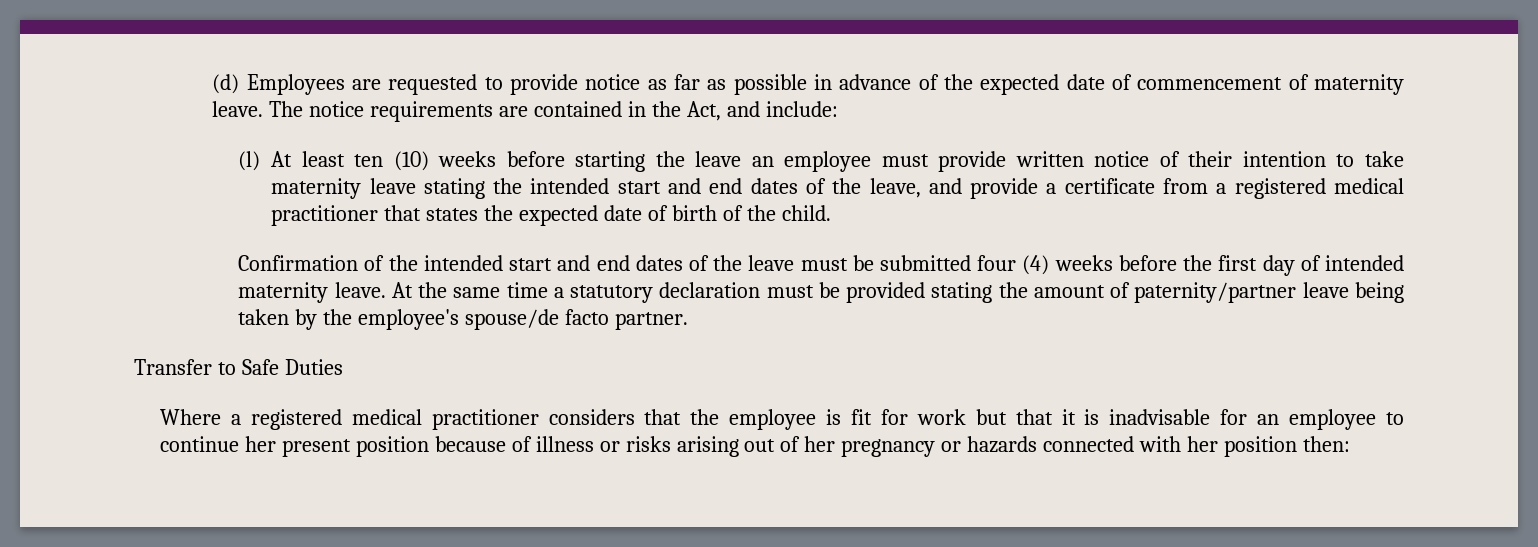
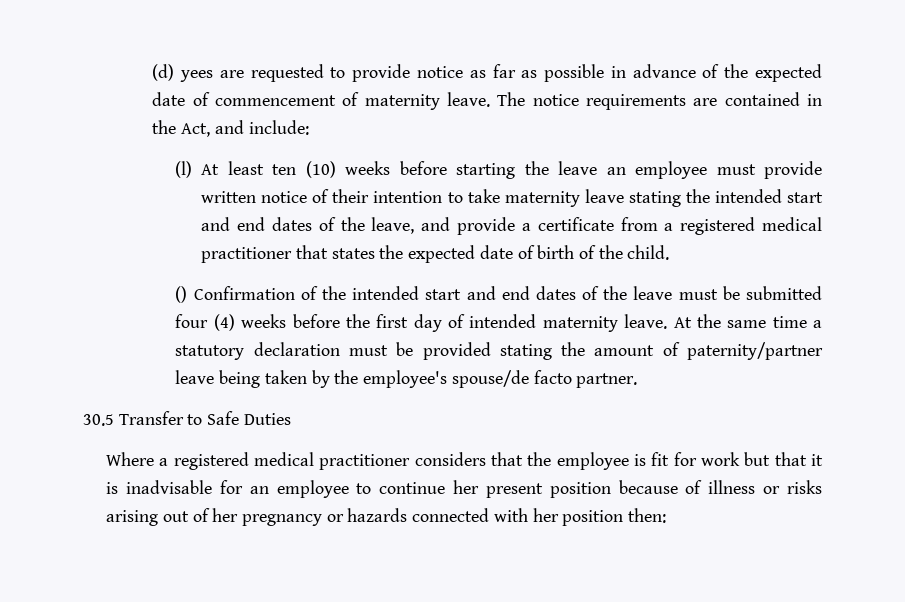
- (d) Employees are requested to provide notice as far as possible in advance of the expected date of commencement of maternity leave.
+ (d) yees are requested to provide notice as far as possible in advance of the expected date of commencement of maternity leave.
- Confirmation of the intended start and end dates of the leave must be submitted four (4) weeks before the first day of intended maternity leave.
+ () Confirmation of the intended start and end dates of the leave must be submitted four (4) weeks before the first day of intended maternity leave.
- Transfer to Safe Duties
+ 30.5 Transfer to Safe Duties

